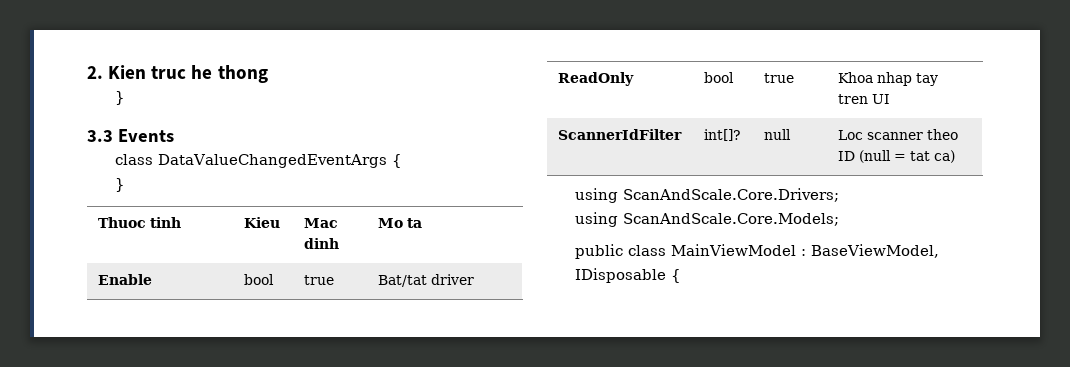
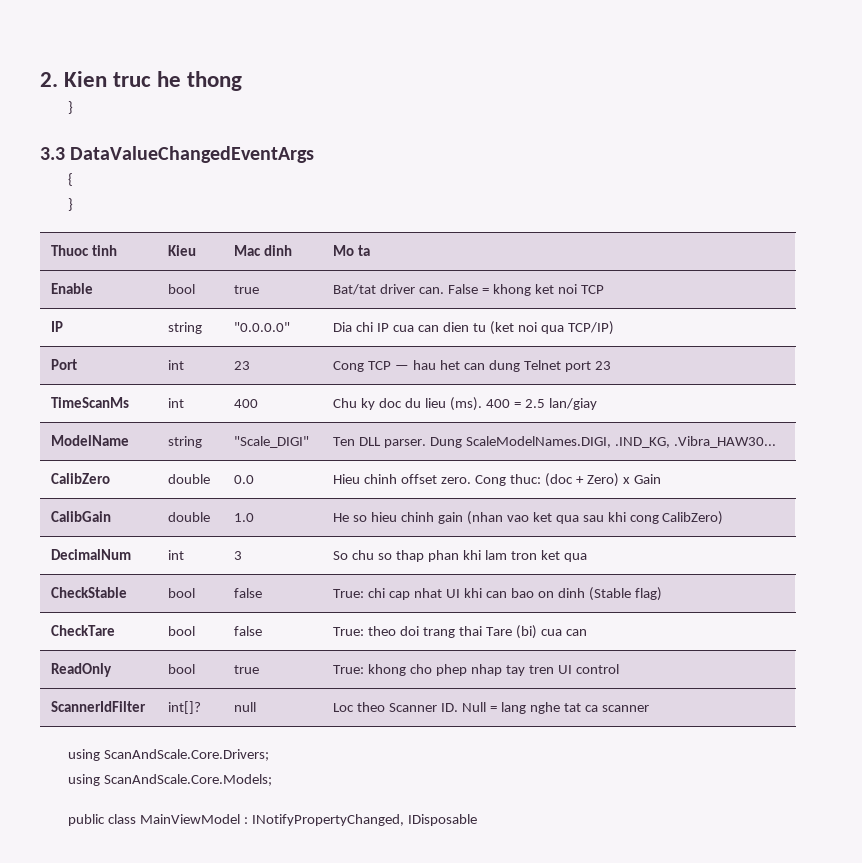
- 3.3 Events
- class DataValueChangedEventArgs {
+ 3.3 DataValueChangedEventArgs
+ {
- Enable | bool | true | Bat/tat driver
+ Enable | bool | true | Bat/tat driver can. False = khong ket noi TCP
+ IP | string | "0.0.0.0" | Dia chi IP cua can dien tu (ket noi qua TCP/IP)
+ Port | int | 23 | Cong TCP — hau het can dung Telnet port 23
+ TimeScanMs | int | 400 | Chu ky doc du lieu (ms). 400 = 2.5 lan/giay
+ ModelName | string | "Scale_DIGI" | Ten DLL parser. Dung ScaleModelNames.DIGI, .IND_KG, .Vibra_HAW30...
+ CalibZero | double | 0.0 | Hieu chinh offset zero. Cong thuc: (doc + Zero) x Gain
+ CalibGain | double | 1.0 | He so hieu chinh gain (nhan vao ket qua sau khi cong CalibZero)
+ DecimalNum | int | 3 | So chu so thap phan khi lam tron ket qua
+ CheckStable | bool | false | True: chi cap nhat UI khi can bao on dinh (Stable flag)
+ CheckTare | bool | false | True: theo doi trang thai Tare (bi) cua can
- ReadOnly | bool | true | Khoa nhap tay tren UI
+ ReadOnly | bool | true | True: khong cho phep nhap tay tren UI control
- ScannerIdFilter | int[]? | null | Loc scanner theo ID (null = tat ca)
+ ScannerIdFilter | int[]? | null | Loc theo Scanner ID. Null = lang nghe tat ca scanner
- public class MainViewModel : BaseViewModel, IDisposable {
+ public class MainViewModel : INotifyPropertyChanged, IDisposable

